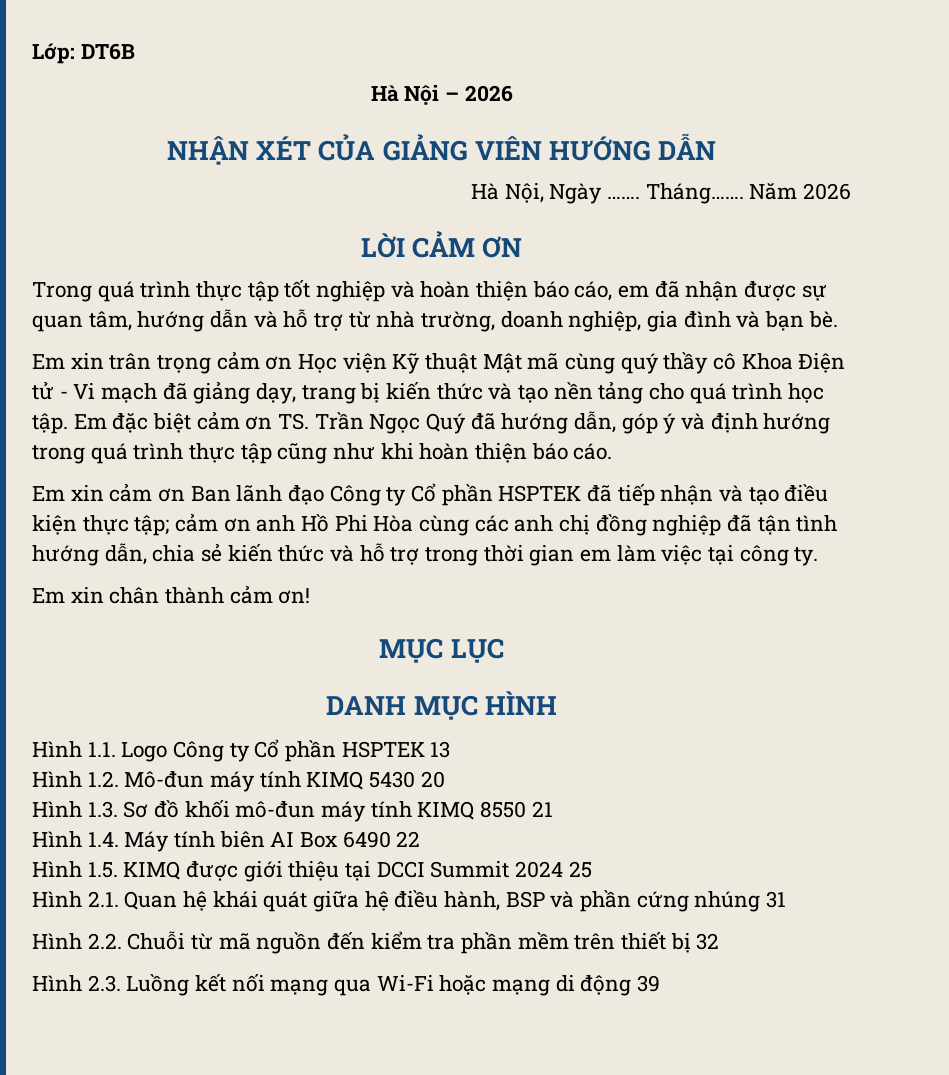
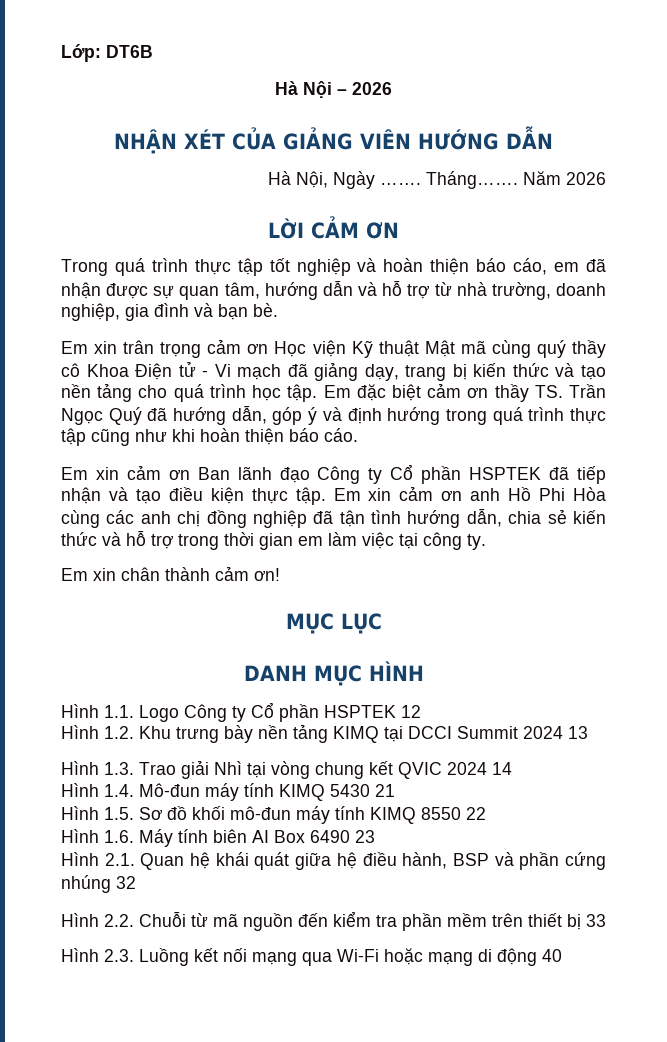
- Em đặc biệt cảm ơn TS. Trần Ngọc Quý đã hướng dẫn, góp ý và định hướng trong quá trình thực tập cũng như khi hoàn thiện báo cáo.
+ Em đặc biệt cảm ơn thầy TS. Trần Ngọc Quý đã hướng dẫn, góp ý và định hướng trong quá trình thực tập cũng như khi hoàn thiện báo cáo.
- Em xin cảm ơn Ban lãnh đạo Công ty Cổ phần HSPTEK đã tiếp nhận và tạo điều kiện thực tập; cảm ơn anh Hồ Phi Hòa cùng các anh chị đồng nghiệp đã tận tình hướng dẫn, chia sẻ kiến thức và hỗ trợ trong thời gian em làm việc tại công ty.
+ Em xin cảm ơn Ban lãnh đạo Công ty Cổ phần HSPTEK đã tiếp nhận và tạo điều kiện thực tập. Em xin cảm ơn anh Hồ Phi Hòa cùng các anh chị đồng nghiệp đã tận tình hướng dẫn, chia sẻ kiến thức và hỗ trợ trong thời gian em làm việc tại công ty.
- Hình 1.1. Logo Công ty Cổ phần HSPTEK 13
- Hình 1.2. Mô-đun máy tính KIMQ 5430 20
- Hình 1.3. Sơ đồ khối mô-đun máy tính KIMQ 8550 21
- Hình 1.4. Máy tính biên AI Box 6490 22
- Hình 1.5. KIMQ được giới thiệu tại DCCI Summit 2024 25
+ Hình 1.1. Logo Công ty Cổ phần HSPTEK 12
+ Hình 1.2. Khu trưng bày nền tảng KIMQ tại DCCI Summit 2024 13
+ Hình 1.3. Trao giải Nhì tại vòng chung kết QVIC 2024 14
+ Hình 1.4. Mô-đun máy tính KIMQ 5430 21
+ Hình 1.5. Sơ đồ khối mô-đun máy tính KIMQ 8550 22
+ Hình 1.6. Máy tính biên AI Box 6490 23
- Hình 2.1. Quan hệ khái quát giữa hệ điều hành, BSP và phần cứng nhúng 31
+ Hình 2.1. Quan hệ khái quát giữa hệ điều hành, BSP và phần cứng nhúng 32
- Hình 2.2. Chuỗi từ mã nguồn đến kiểm tra phần mềm trên thiết bị 32
+ Hình 2.2. Chuỗi từ mã nguồn đến kiểm tra phần mềm trên thiết bị 33
- Hình 2.3. Luồng kết nối mạng qua Wi-Fi hoặc mạng di động 39
+ Hình 2.3. Luồng kết nối mạng qua Wi-Fi hoặc mạng di động 40

